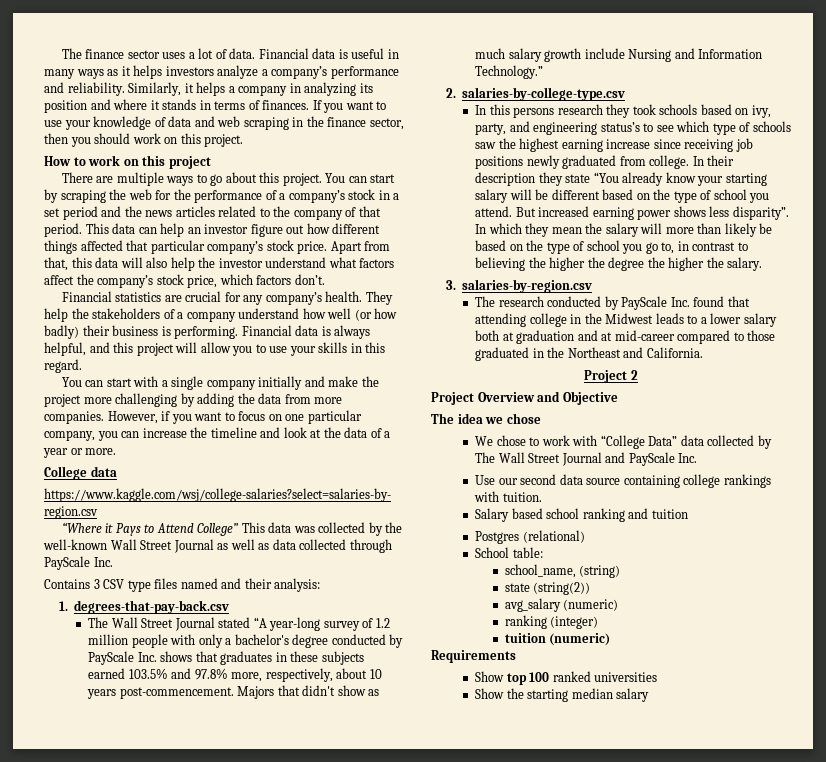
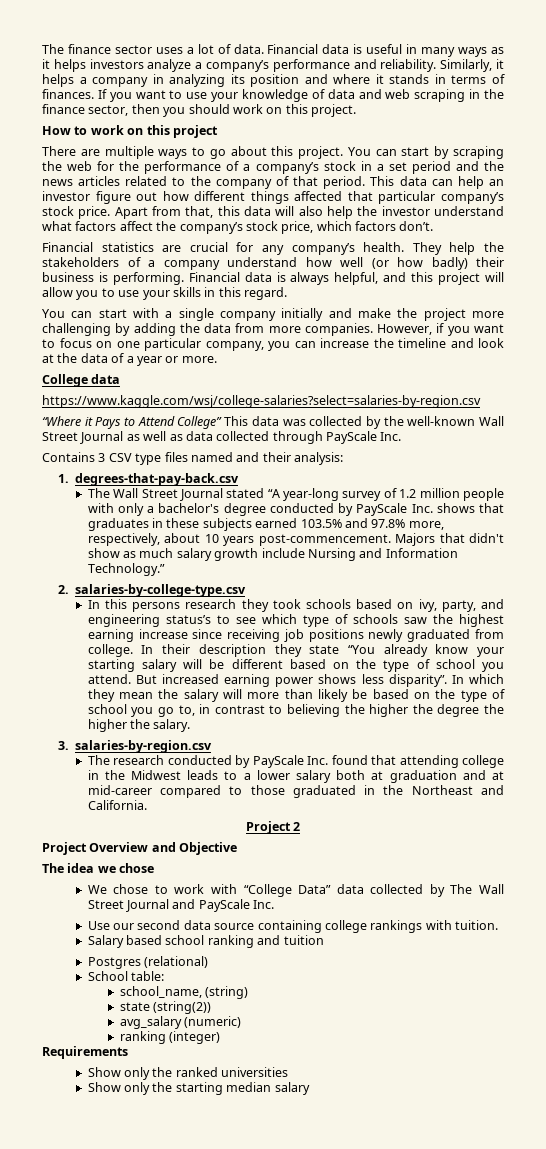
- tuition (numeric)
- Show top 100 ranked universities
+ Show only the ranked universities
- Show the starting median salary
+ Show only the starting median salary

